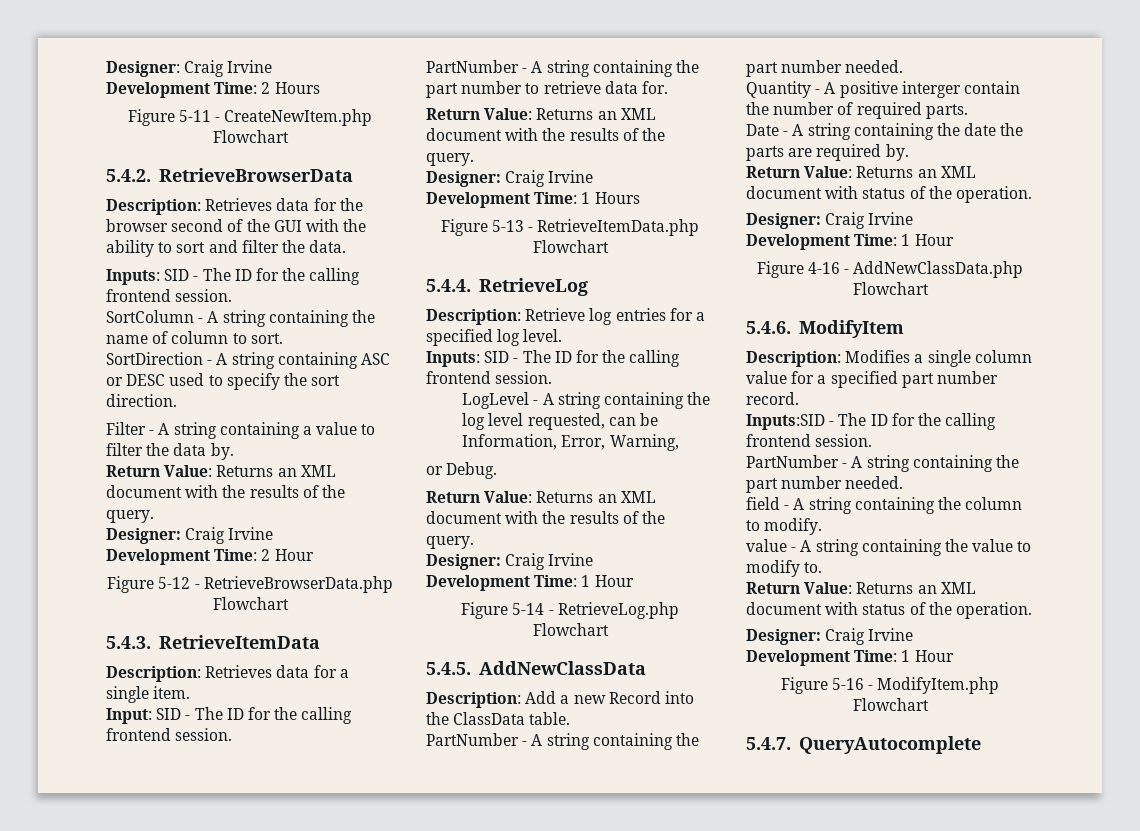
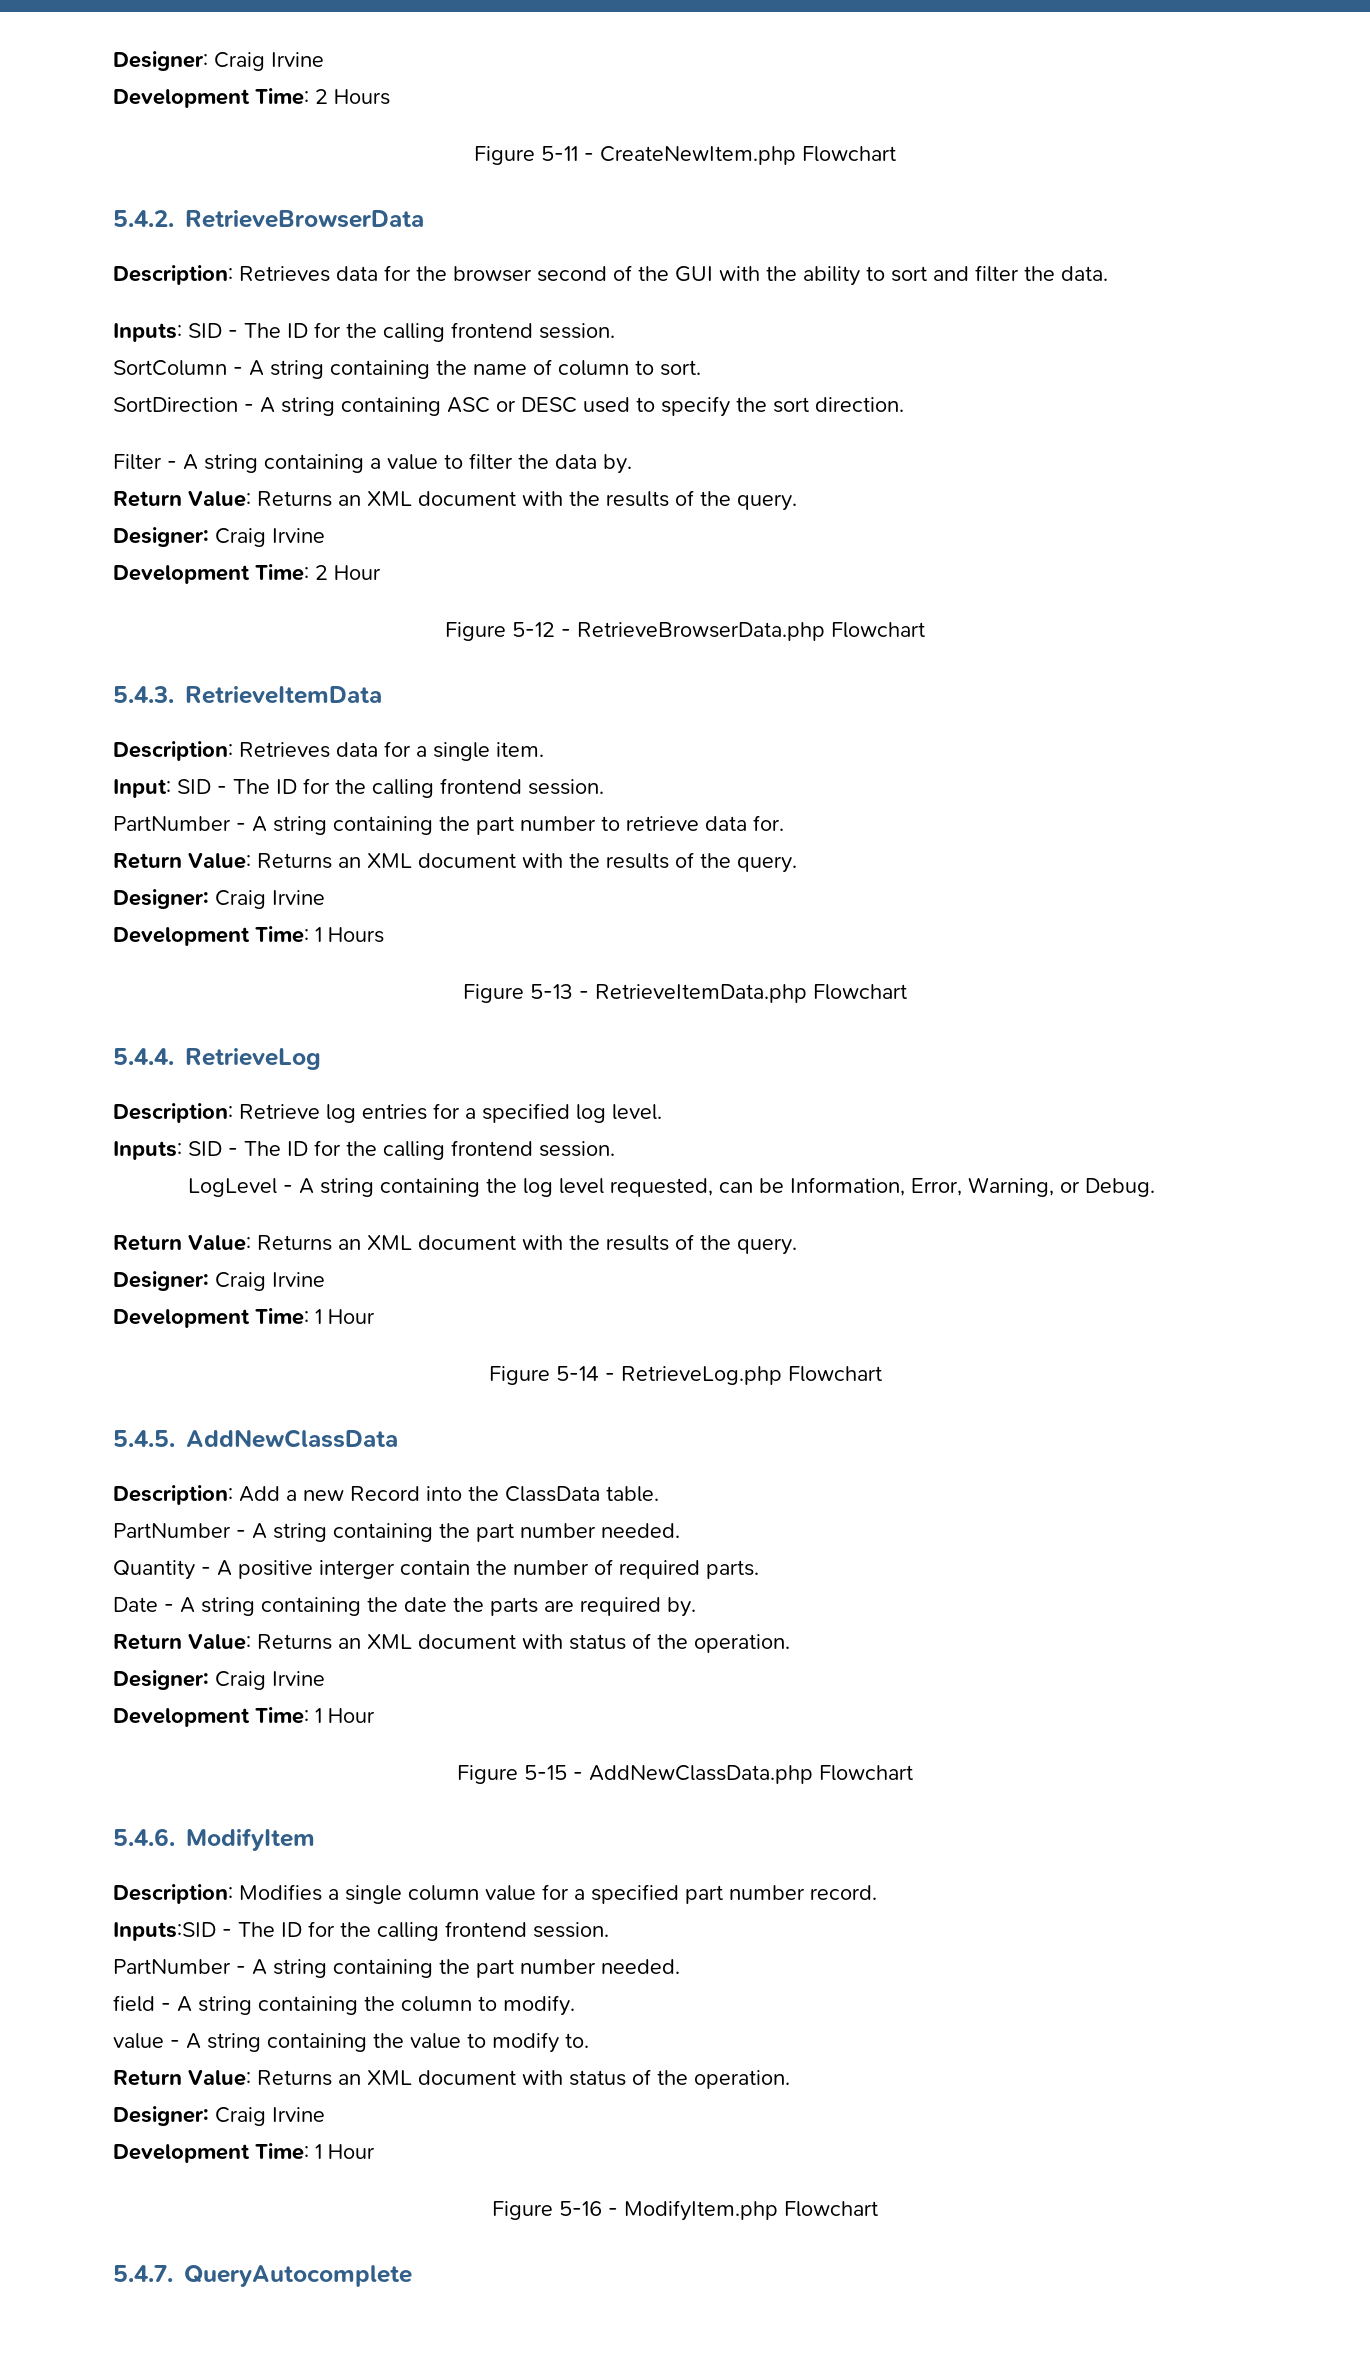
- LogLevel - A string containing the log level requested, can be Information, Error, Warning,
- or Debug.
+ LogLevel - A string containing the log level requested, can be Information, Error, Warning, or Debug.
- Figure 4-16 - AddNewClassData.php Flowchart
+ Figure 5-15 - AddNewClassData.php Flowchart

